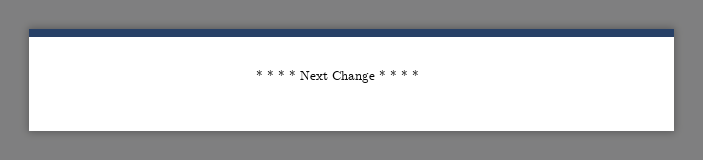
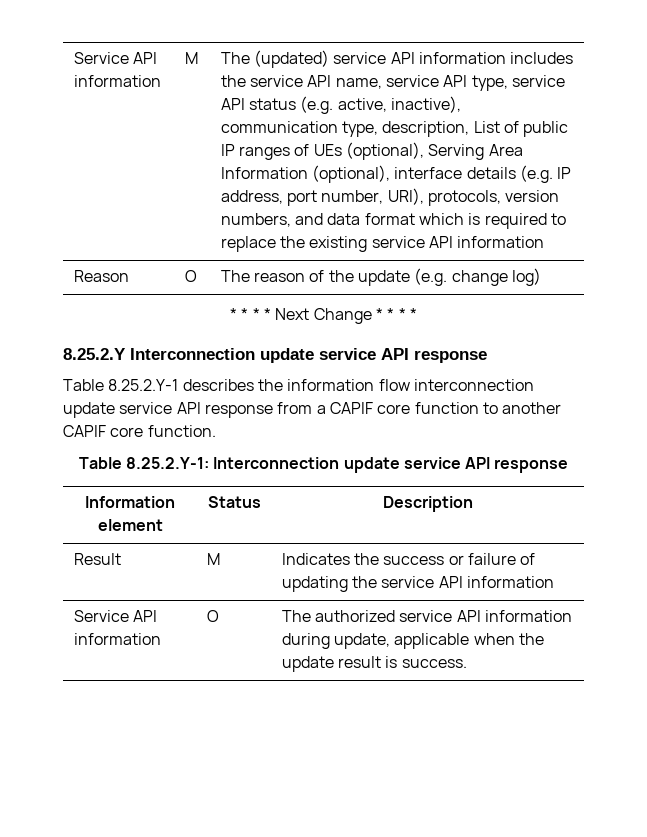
+ Service API information | M | The (updated) service API information includes the service API name, service API type, service API status (e.g. active, inactive), communication type, description, List of public IP ranges of UEs (optional), Serving Area Information (optional), interface details (e.g. IP address, port number, URI), protocols, version numbers, and data format which is required to replace the existing service API information
+ Reason | O | The reason of the update (e.g. change log)
+ 8.25.2.Y Interconnection update service API response
+ Table 8.25.2.Y-1 describes the information flow interconnection update service API response from a CAPIF core function to another CAPIF core function.
+ Table 8.25.2.Y-1: Interconnection update service API response
+ Information element | Status | Description
+ Result | M | Indicates the success or failure of updating the service API information
+ Service API information | O | The authorized service API information during update, applicable when the update result is success.

